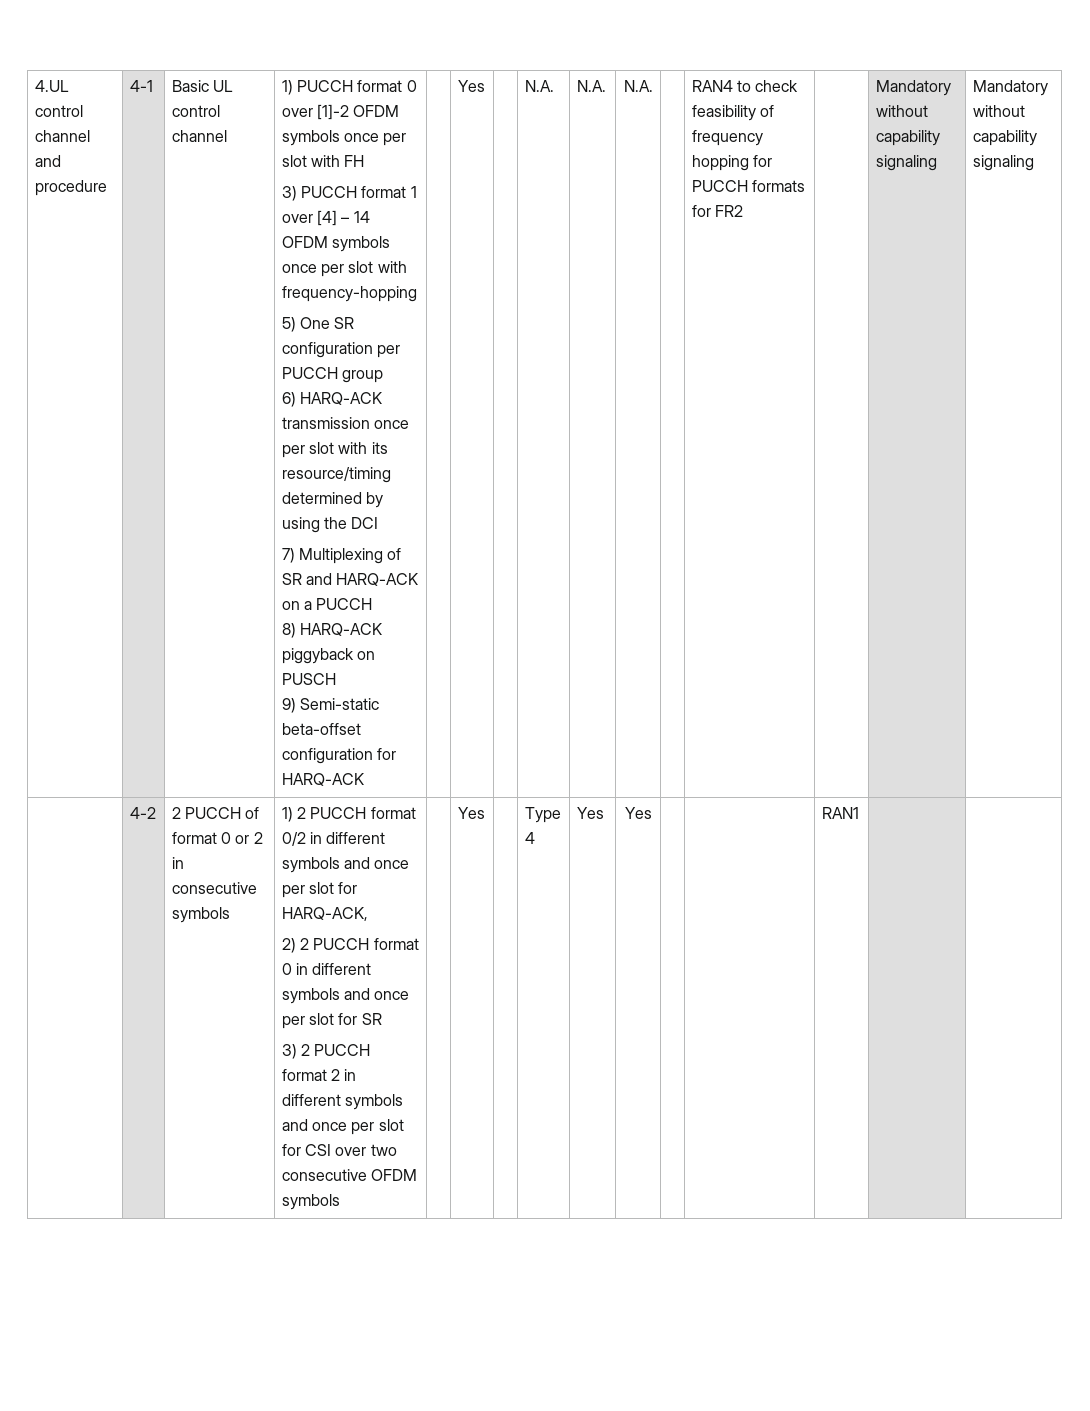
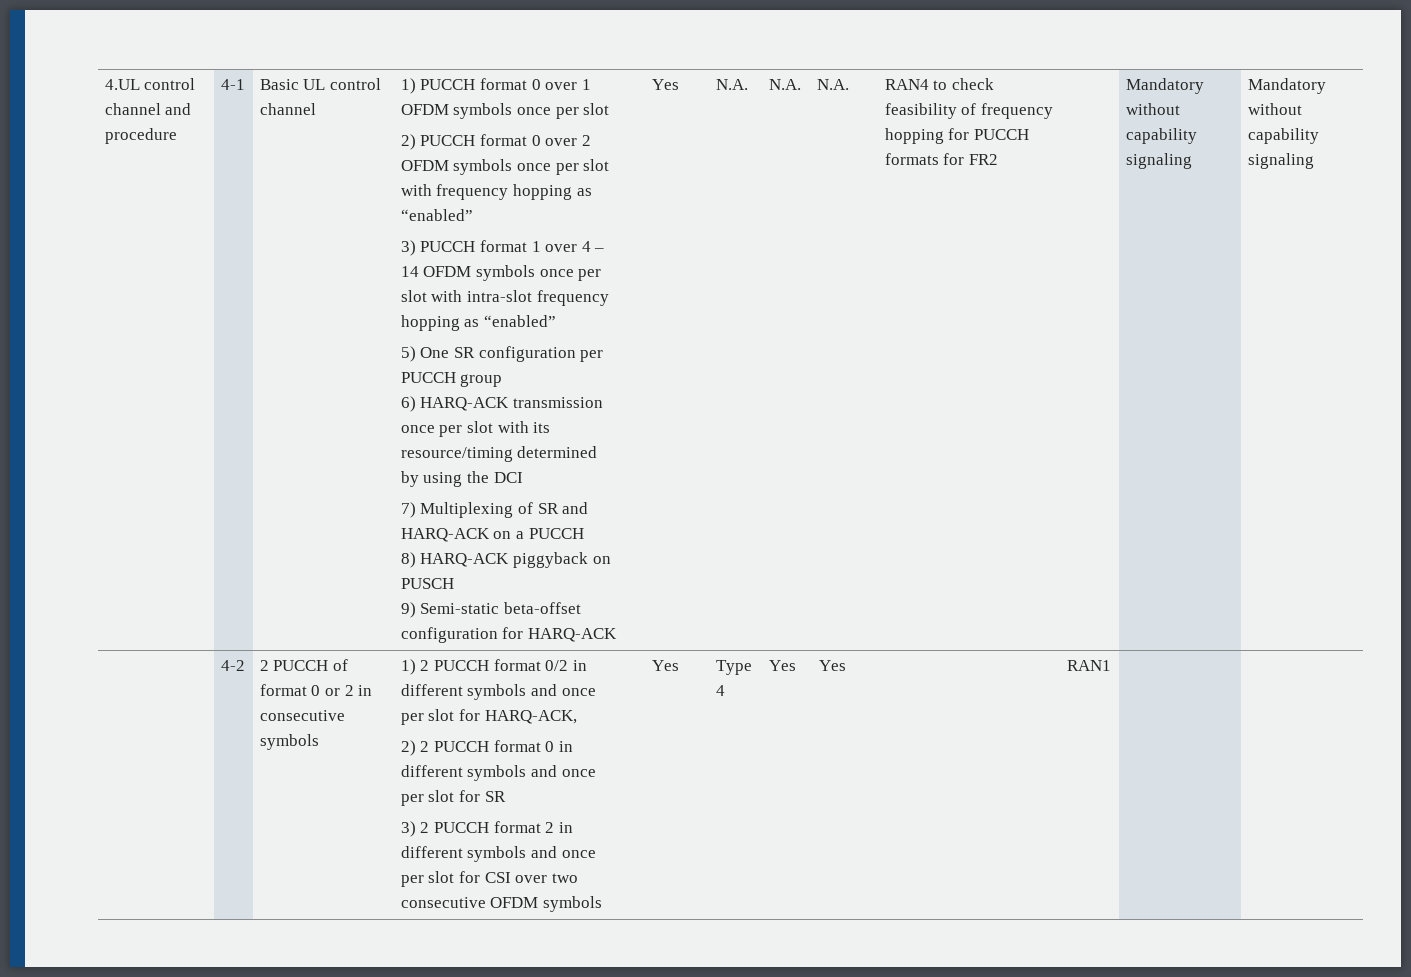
- 1) PUCCH format 0 over [1]-2 OFDM symbols once per slot with FH
+ 1) PUCCH format 0 over 1 OFDM symbols once per slot
+ 2) PUCCH format 0 over 2 OFDM symbols once per slot with frequency hopping as “enabled”
- 3) PUCCH format 1 over [4] – 14 OFDM symbols once per slot with frequency-hopping
+ 3) PUCCH format 1 over 4 – 14 OFDM symbols once per slot with intra-slot frequency hopping as “enabled”

